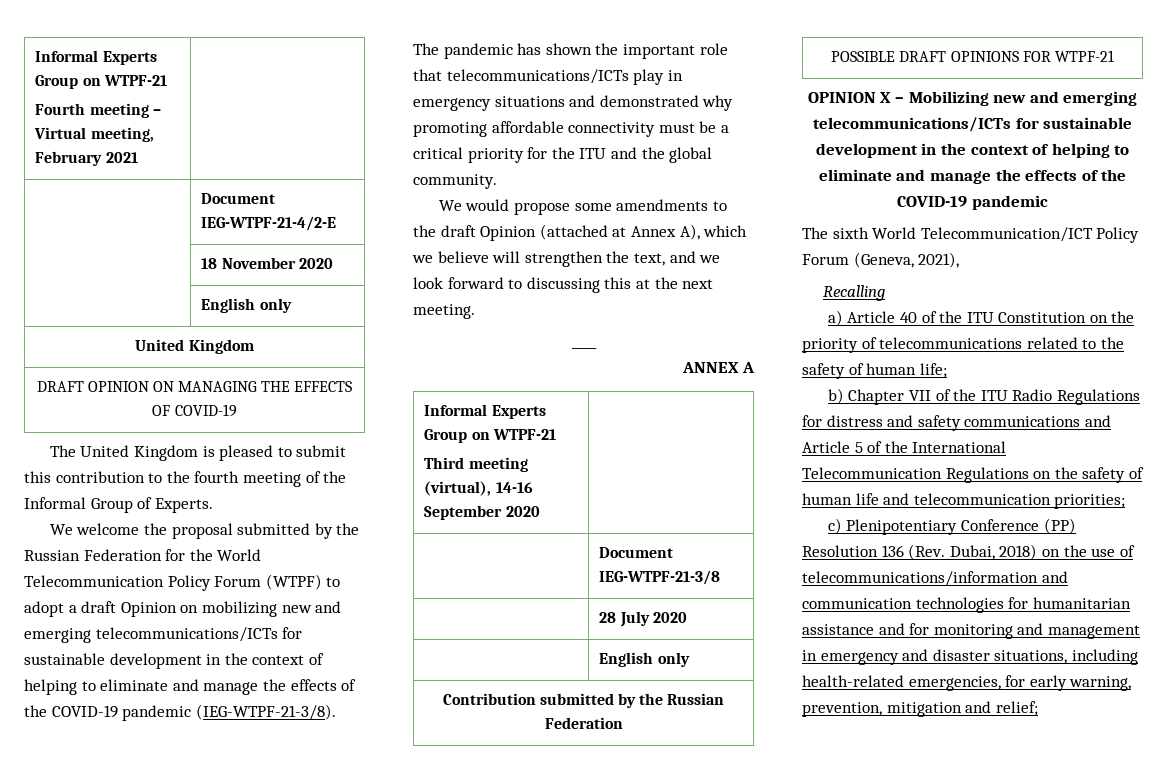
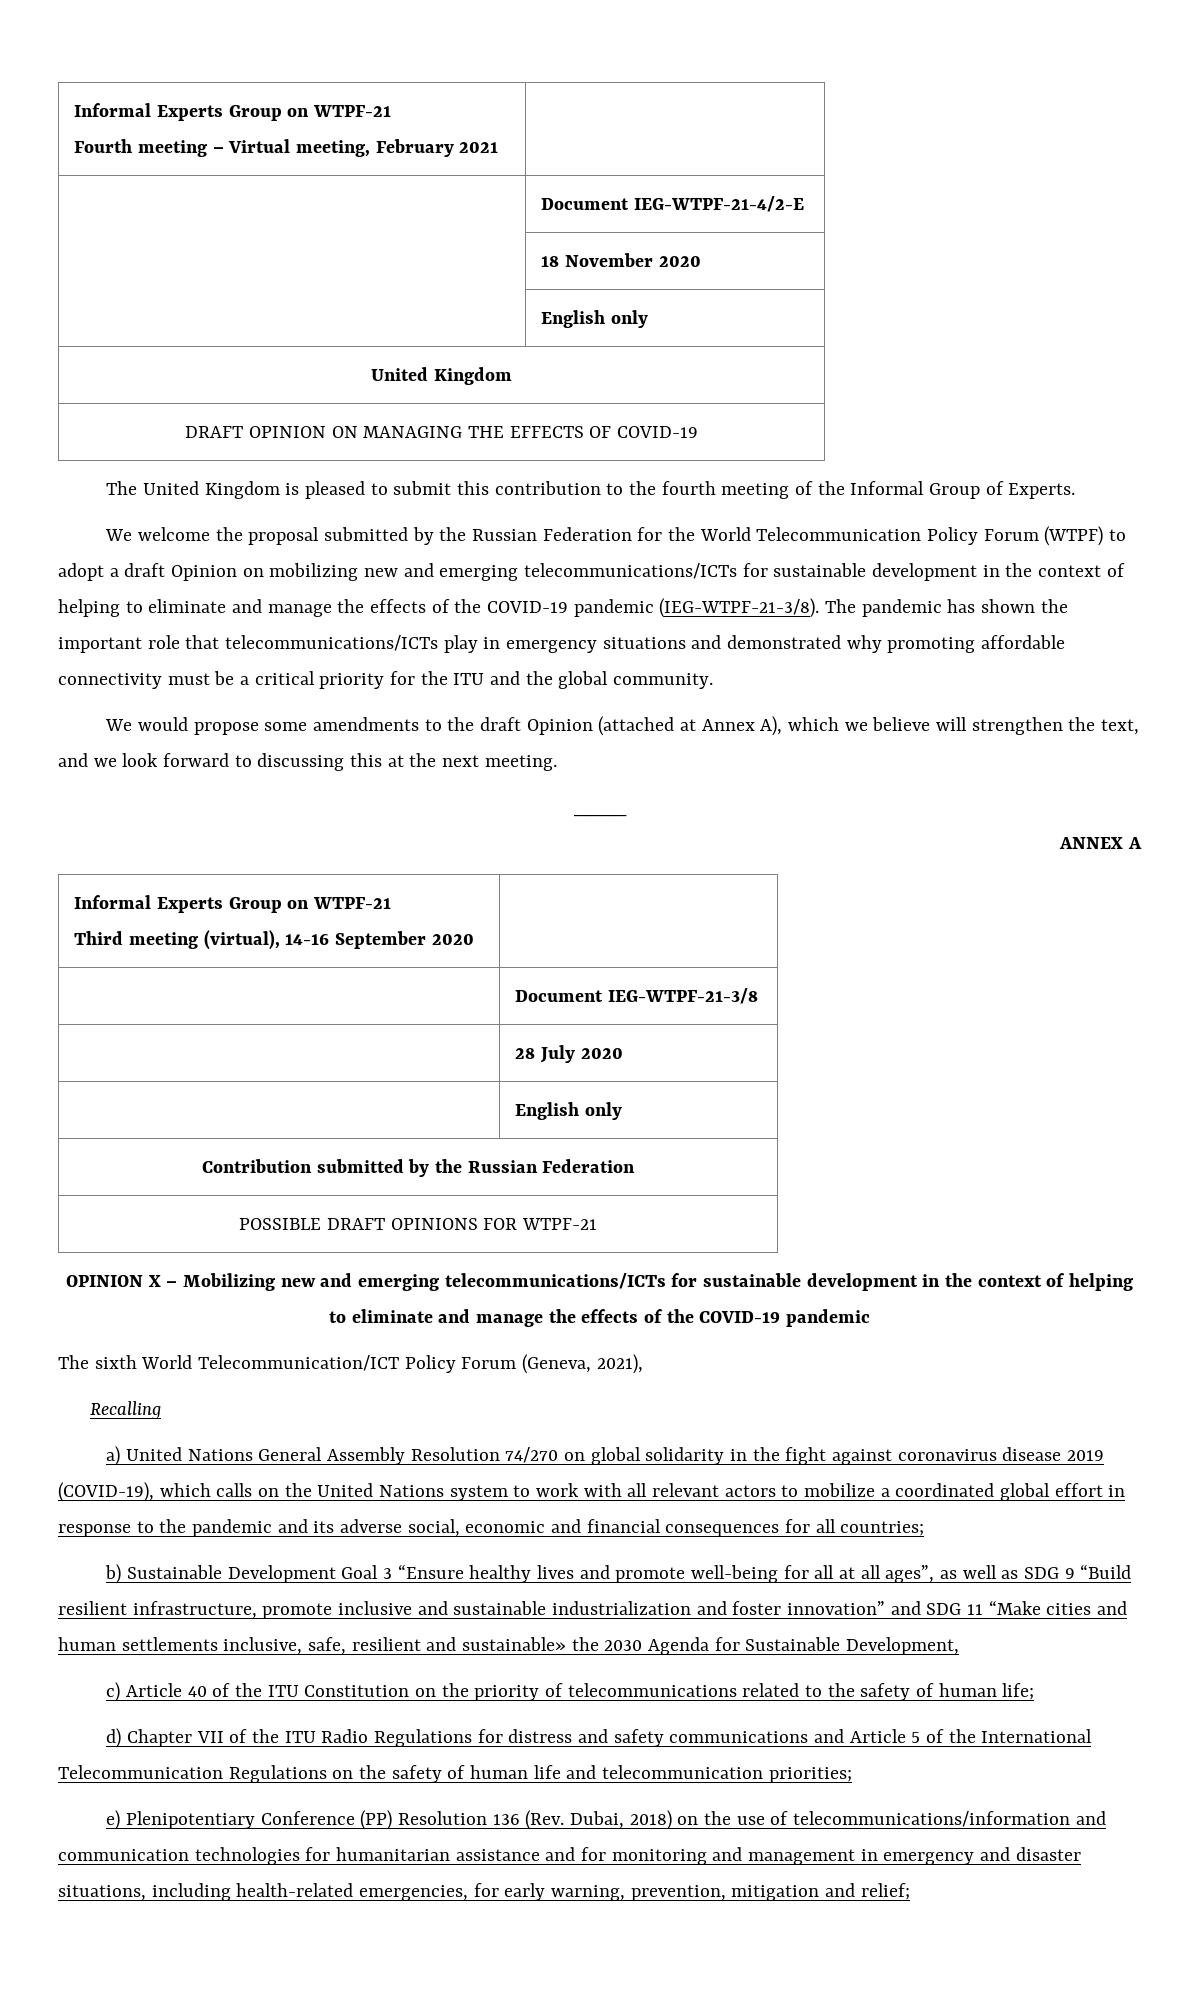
- a) Article 40 of the ITU Constitution on the priority of telecommunications related to the safety of human life;
+ a) United Nations General Assembly Resolution 74/270 on global solidarity in the fight against coronavirus disease 2019 (COVID-19), which calls on the United Nations system to work with all relevant actors to mobilize a coordinated global effort in response to the pandemic and its adverse social, economic and financial consequences for all countries;
+ b) Sustainable Development Goal 3 “Ensure healthy lives and promote well-being for all at all ages”, as well as SDG 9 “Build resilient infrastructure, promote inclusive and sustainable industrialization and foster innovation” and SDG 11 “Make cities and human settlements inclusive, safe, resilient and sustainable» the 2030 Agenda for Sustainable Development,
+ c) Article 40 of the ITU Constitution on the priority of telecommunications related to the safety of human life;
- b) Chapter VII of the ITU Radio Regulations for distress and safety communications and Article 5 of the International Telecommunication Regulations on the safety of human life and telecommunication priorities;
+ d) Chapter VII of the ITU Radio Regulations for distress and safety communications and Article 5 of the International Telecommunication Regulations on the safety of human life and telecommunication priorities;
- c) Plenipotentiary Conference (PP) Resolution 136 (Rev. Dubai, 2018) on the use of telecommunications/information and communication technologies for humanitarian assistance and for monitoring and management in emergency and disaster situations, including health-related emergencies, for early warning, prevention, mitigation and relief;
+ e) Plenipotentiary Conference (PP) Resolution 136 (Rev. Dubai, 2018) on the use of telecommunications/information and communication technologies for humanitarian assistance and for monitoring and management in emergency and disaster situations, including health-related emergencies, for early warning, prevention, mitigation and relief;

